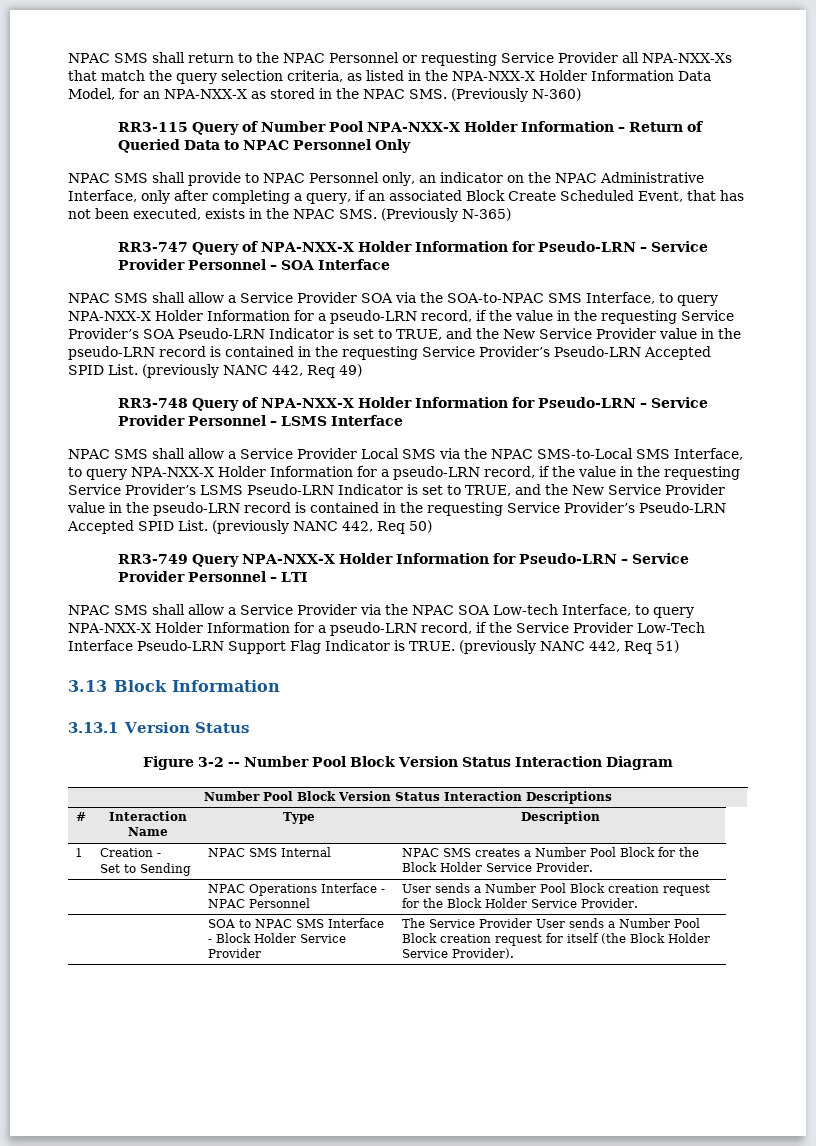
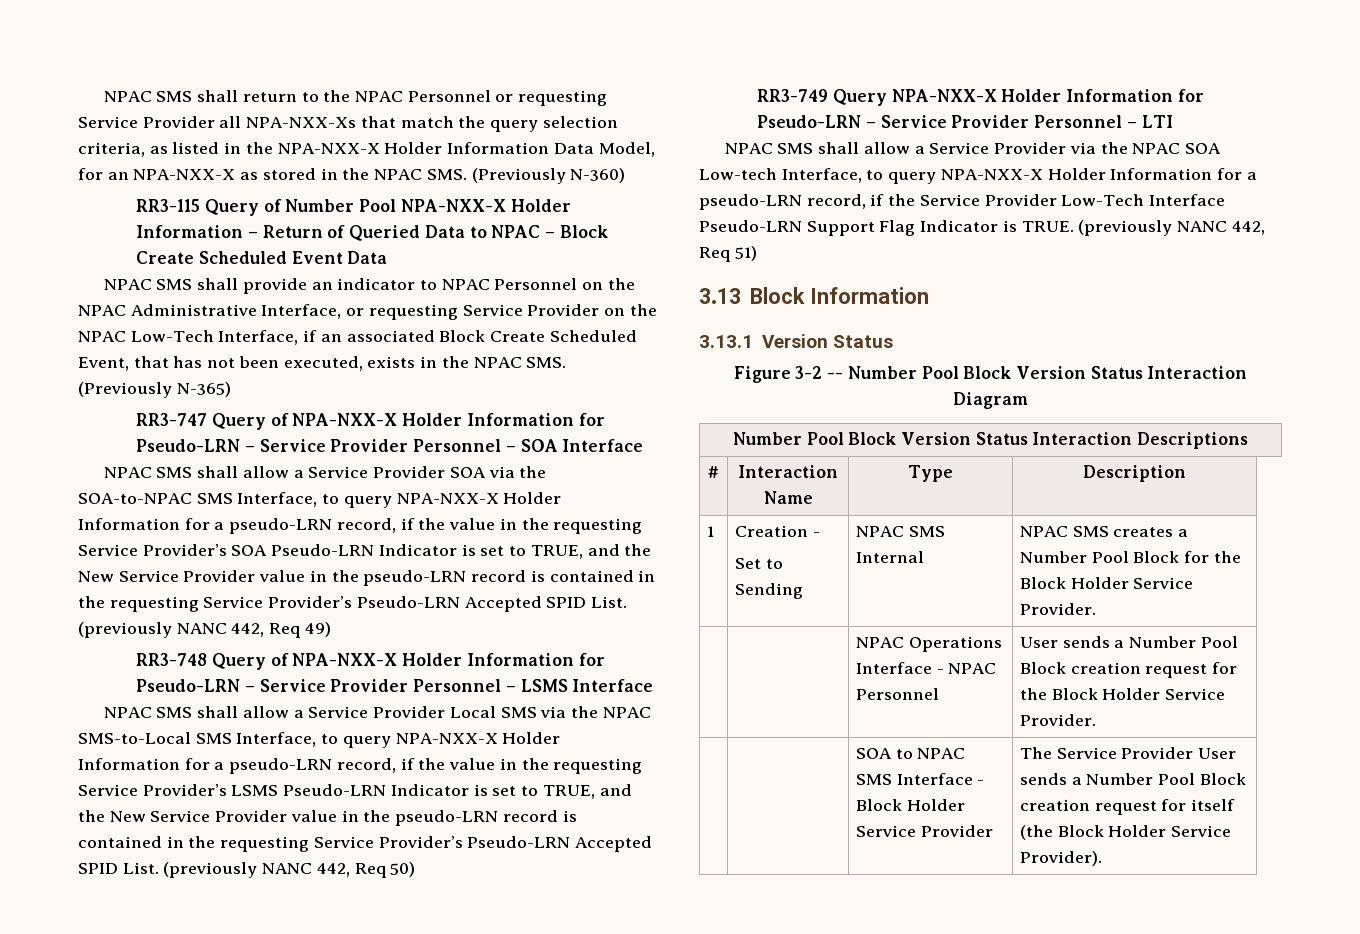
- RR3-115 Query of Number Pool NPA-NXX-X Holder Information – Return of Queried Data to NPAC Personnel Only
+ RR3-115 Query of Number Pool NPA-NXX-X Holder Information – Return of Queried Data to NPAC – Block Create Scheduled Event Data
- NPAC SMS shall provide to NPAC Personnel only, an indicator on the NPAC Administrative Interface, only after completing a query, if an associated Block Create Scheduled Event, that has not been executed, exists in the NPAC SMS. (Previously N-365)
+ NPAC SMS shall provide an indicator to NPAC Personnel on the NPAC Administrative Interface, or requesting Service Provider on the NPAC Low-Tech Interface, if an associated Block Create Scheduled Event, that has not been executed, exists in the NPAC SMS. (Previously N-365)

